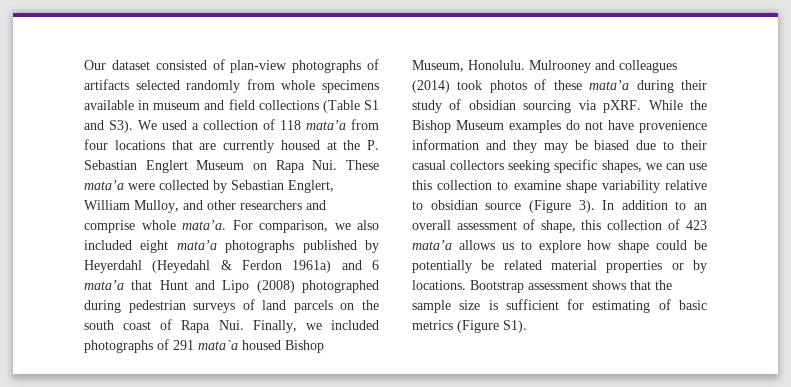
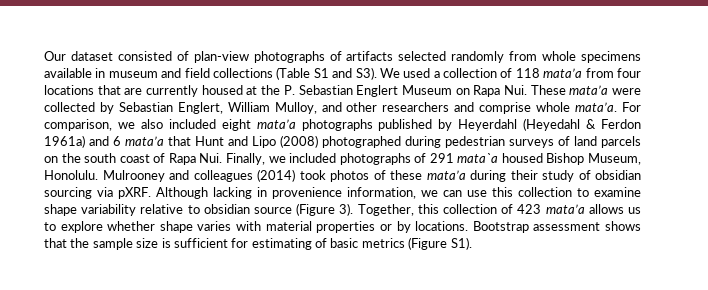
- While the Bishop Museum examples do not have provenience information and they may be biased due to their casual collectors seeking specific shapes, we can use this collection to examine shape variability relative to obsidian source (Figure 3).
+ Although lacking in provenience information, we can use this collection to examine shape variability relative to obsidian source (Figure 3).
- In addition to an overall assessment of shape, this collection of 423 mata’a allows us to explore how shape could be potentially be related material properties or by locations.
+ Together, this collection of 423 mata’a allows us to explore whether shape varies with material properties or by locations.

